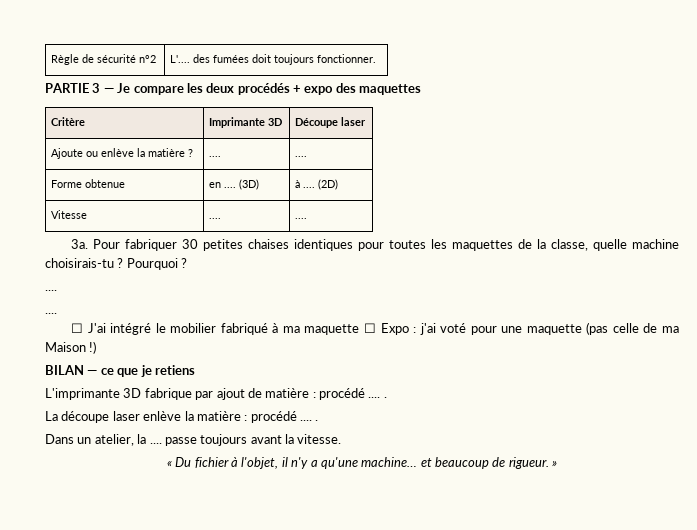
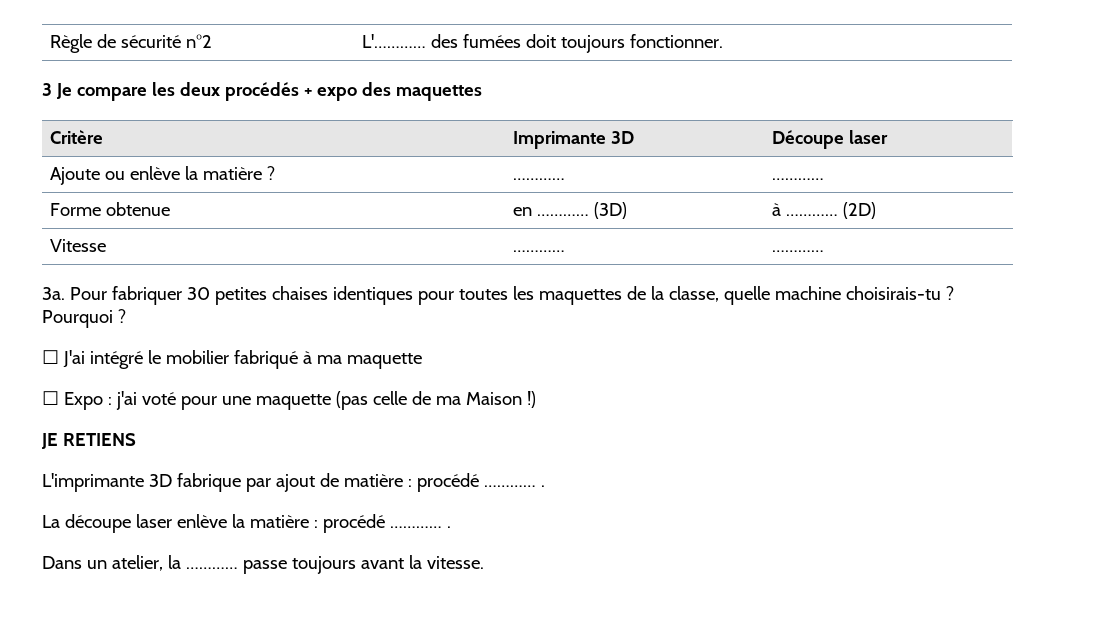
- Règle de sécurité n°2 | L'.... des fumées doit toujours fonctionner.
+ Règle de sécurité n°2 | L'………… des fumées doit toujours fonctionner.
- PARTIE 3 — Je compare les deux procédés + expo des maquettes
+ 3 Je compare les deux procédés + expo des maquettes
- Ajoute ou enlève la matière ? | .... | ....
+ Ajoute ou enlève la matière ? | ………… | …………
- Forme obtenue | en .... (3D) | à .... (2D)
+ Forme obtenue | en ………… (3D) | à ………… (2D)
- Vitesse | .... | ....
+ Vitesse | ………… | …………
  Pourquoi ?
- ....
- ....
- ☐ J'ai intégré le mobilier fabriqué à ma maquette ☐ Expo : j'ai voté pour une maquette (pas celle de ma Maison !)
+ ☐ J'ai intégré le mobilier fabriqué à ma maquette
+ ☐ Expo : j'ai voté pour une maquette (pas celle de ma Maison !)
- BILAN — ce que je retiens
+ JE RETIENS
- L'imprimante 3D fabrique par ajout de matière : procédé .... .
+ L'imprimante 3D fabrique par ajout de matière : procédé ………… .
- La découpe laser enlève la matière : procédé .... .
+ La découpe laser enlève la matière : procédé ………… .
- Dans un atelier, la .... passe toujours avant la vitesse.
+ Dans un atelier, la ………… passe toujours avant la vitesse.
- « Du fichier à l'objet, il n'y a qu'une machine… et beaucoup de rigueur. »

